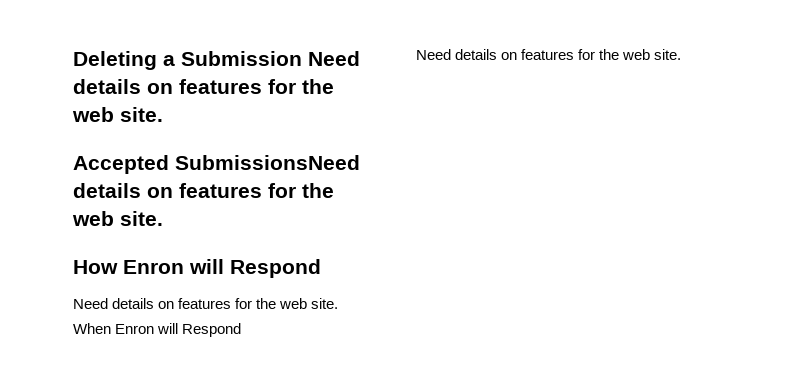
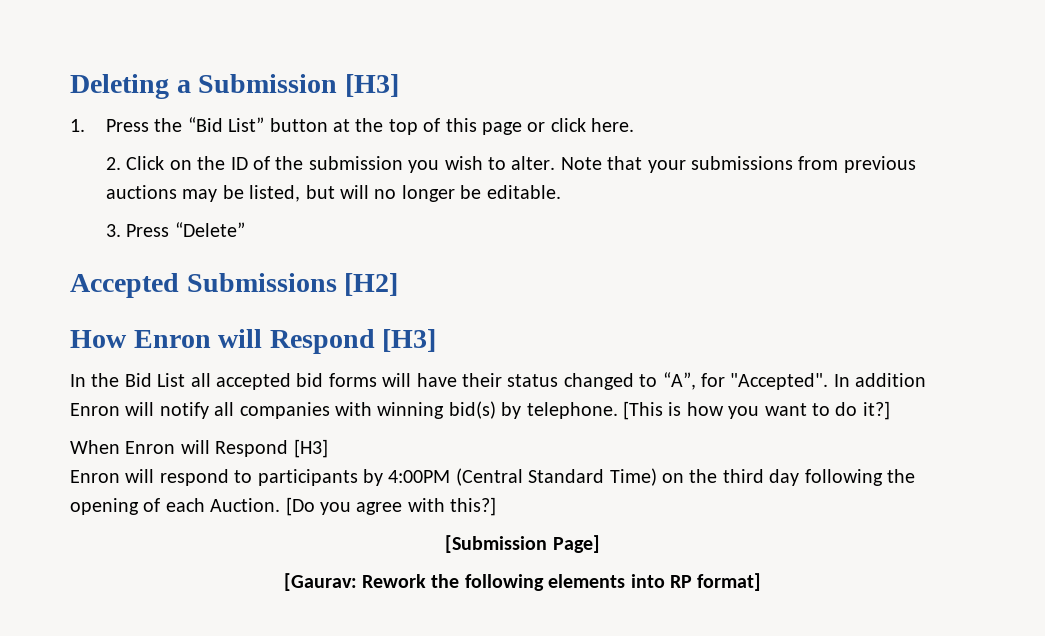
- Deleting a Submission Need details on features for the web site.
- Accepted SubmissionsNeed details on features for the web site.
- How Enron will Respond
- Need details on features for the web site.
- When Enron will Respond
- Need details on features for the web site.
+ Deleting a Submission [H3]
+ 1. Press the “Bid List” button at the top of this page or click here.
+ 2. Click on the ID of the submission you wish to alter. Note that your submissions from previous auctions may be listed, but will no longer be editable.
+ 3. Press “Delete”
+ Accepted Submissions [H2]
+ How Enron will Respond [H3]
+ In the Bid List all accepted bid forms will have their status changed to “A”, for "Accepted". In addition Enron will notify all companies with winning bid(s) by telephone. [This is how you want to do it?]
+ When Enron will Respond [H3]
+ Enron will respond to participants by 4:00PM (Central Standard Time) on the third day following the opening of each Auction. [Do you agree with this?]
+ [Submission Page]
+ [Gaurav: Rework the following elements into RP format]

